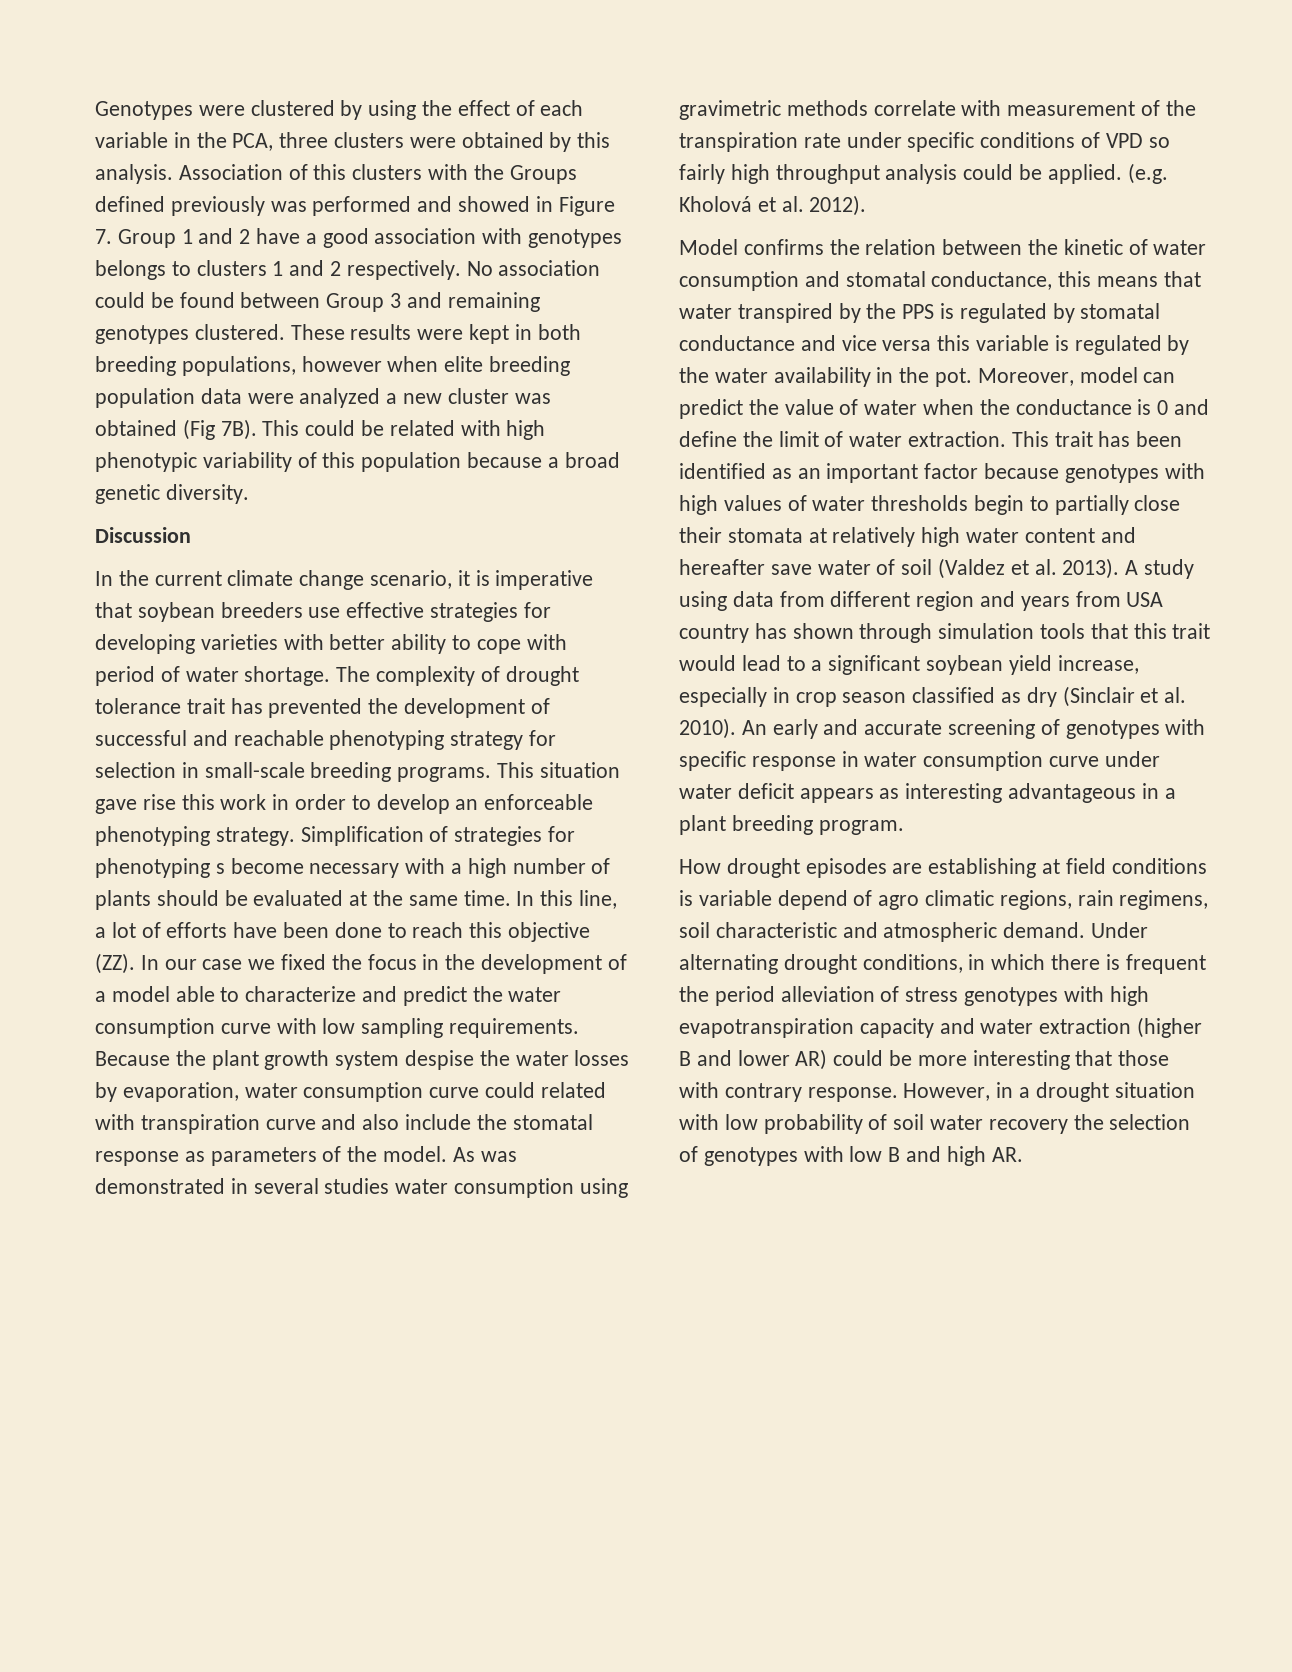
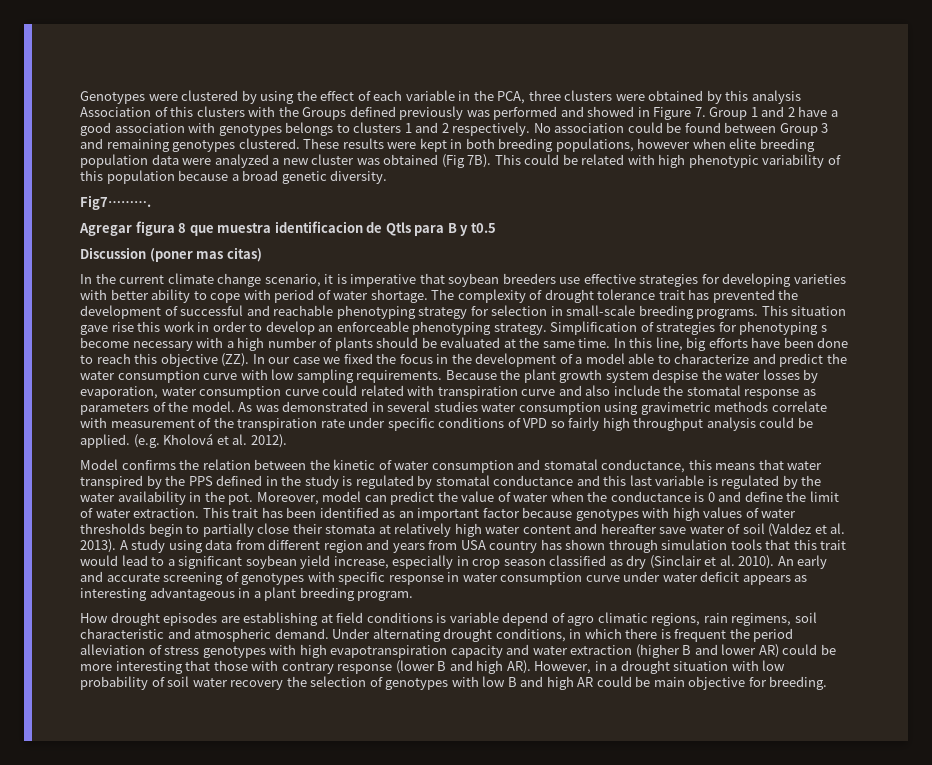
- Genotypes were clustered by using the effect of each variable in the PCA, three clusters were obtained by this analysis. Association of this clusters with the Groups defined previously was performed and showed in Figure 7. Group 1 and 2 have a good association with genotypes belongs to clusters 1 and 2 respectively.
+ Genotypes were clustered by using the effect of each variable in the PCA, three clusters were obtained by this analysis Association of this clusters with the Groups defined previously was performed and showed in Figure 7. Group 1 and 2 have a good association with genotypes belongs to clusters 1 and 2 respectively.
- Discussion
+ Fig7……….
+ Agregar figura 8 que muestra identificacion de Qtls para B y t0.5
+ Discussion (poner mas citas)
- In this line, a lot of efforts have been done to reach this objective (ZZ). In our case we fixed the focus in the development of a model able to characterize and predict the water consumption curve with low sampling requirements.
+ In this line, big efforts have been done to reach this objective (ZZ). In our case we fixed the focus in the development of a model able to characterize and predict the water consumption curve with low sampling requirements.
- Model confirms the relation between the kinetic of water consumption and stomatal conductance, this means that water transpired by the PPS is regulated by stomatal conductance and vice versa this variable is regulated by the water availability in the pot.
+ Model confirms the relation between the kinetic of water consumption and stomatal conductance, this means that water transpired by the PPS defined in the study is regulated by stomatal conductance and this last variable is regulated by the water availability in the pot.
- Under alternating drought conditions, in which there is frequent the period alleviation of stress genotypes with high evapotranspiration capacity and water extraction (higher B and lower AR) could be more interesting that those with contrary response. However, in a drought situation with low probability of soil water recovery the selection of genotypes with low B and high AR.
+ Under alternating drought conditions, in which there is frequent the period alleviation of stress genotypes with high evapotranspiration capacity and water extraction (higher B and lower AR) could be more interesting that those with contrary response (lower B and high AR). However, in a drought situation with low probability of soil water recovery the selection of genotypes with low B and high AR could be main objective for breeding.

